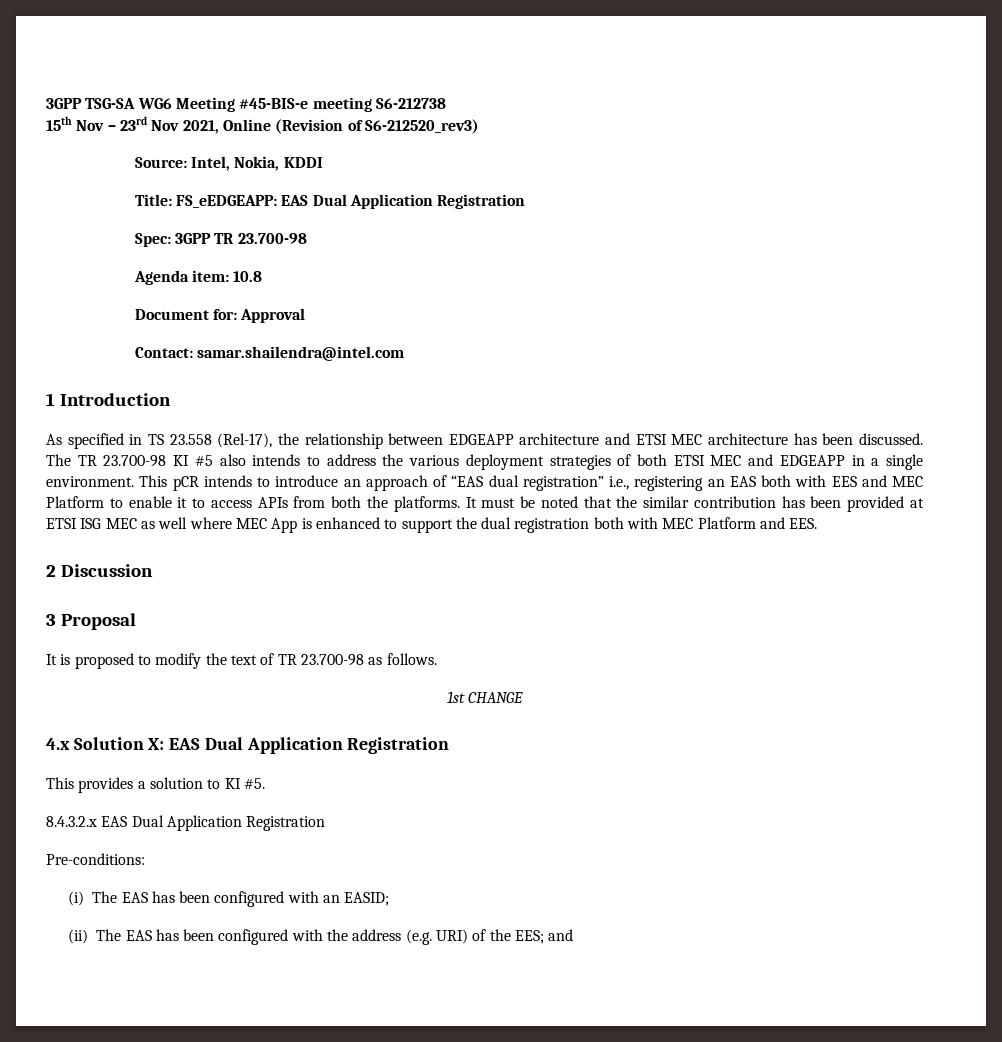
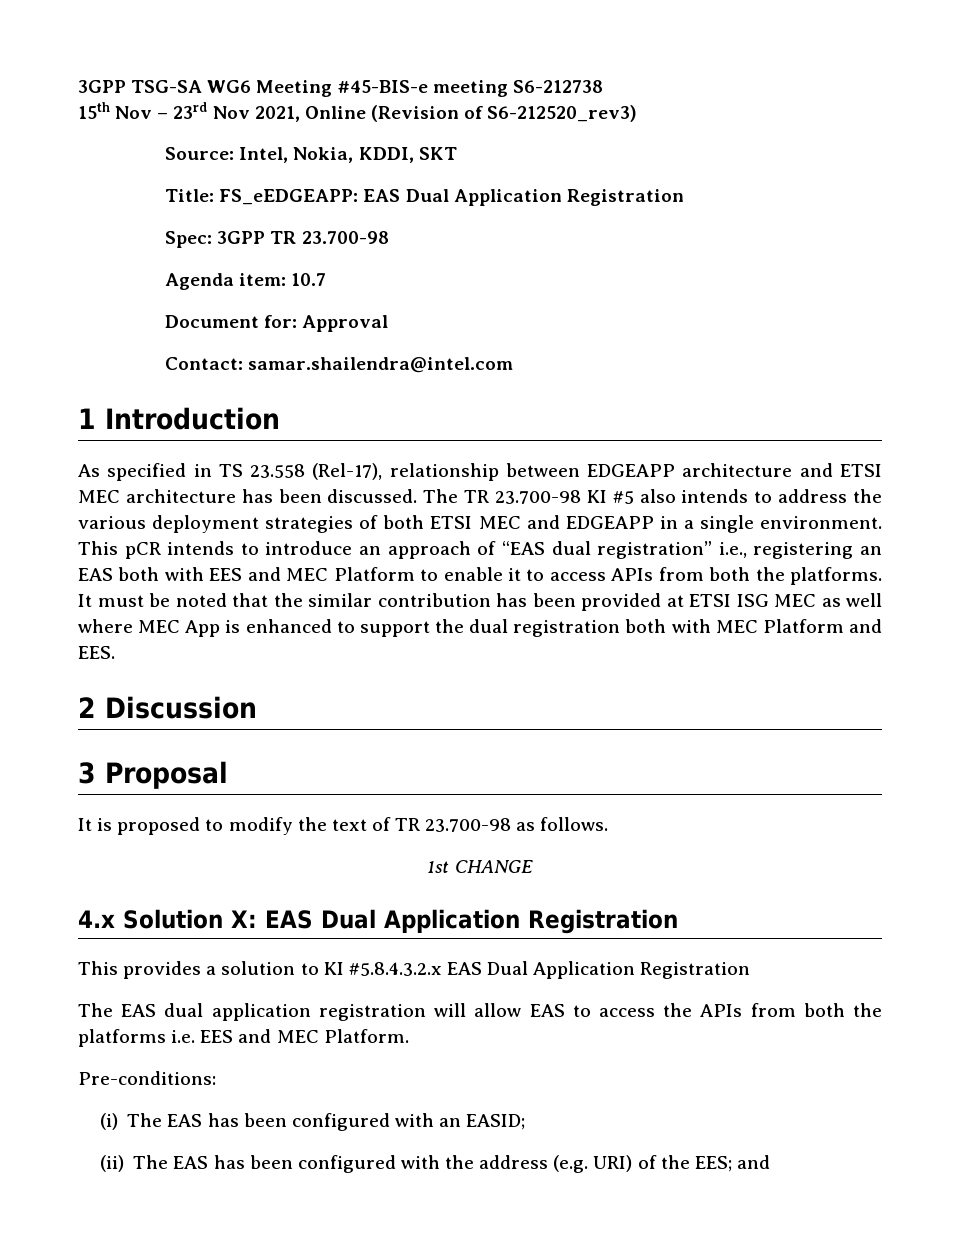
- Source: Intel, Nokia, KDDI
+ Source: Intel, Nokia, KDDI, SKT
- Agenda item: 10.8
+ Agenda item: 10.7
- As specified in TS 23.558 (Rel-17), the relationship between EDGEAPP architecture and ETSI MEC architecture has been discussed.
+ As specified in TS 23.558 (Rel-17), relationship between EDGEAPP architecture and ETSI MEC architecture has been discussed.
- This provides a solution to KI #5.
- 8.4.3.2.x EAS Dual Application Registration
+ This provides a solution to KI #5.8.4.3.2.x EAS Dual Application Registration
+ The EAS dual application registration will allow EAS to access the APIs from both the platforms i.e. EES and MEC Platform.

